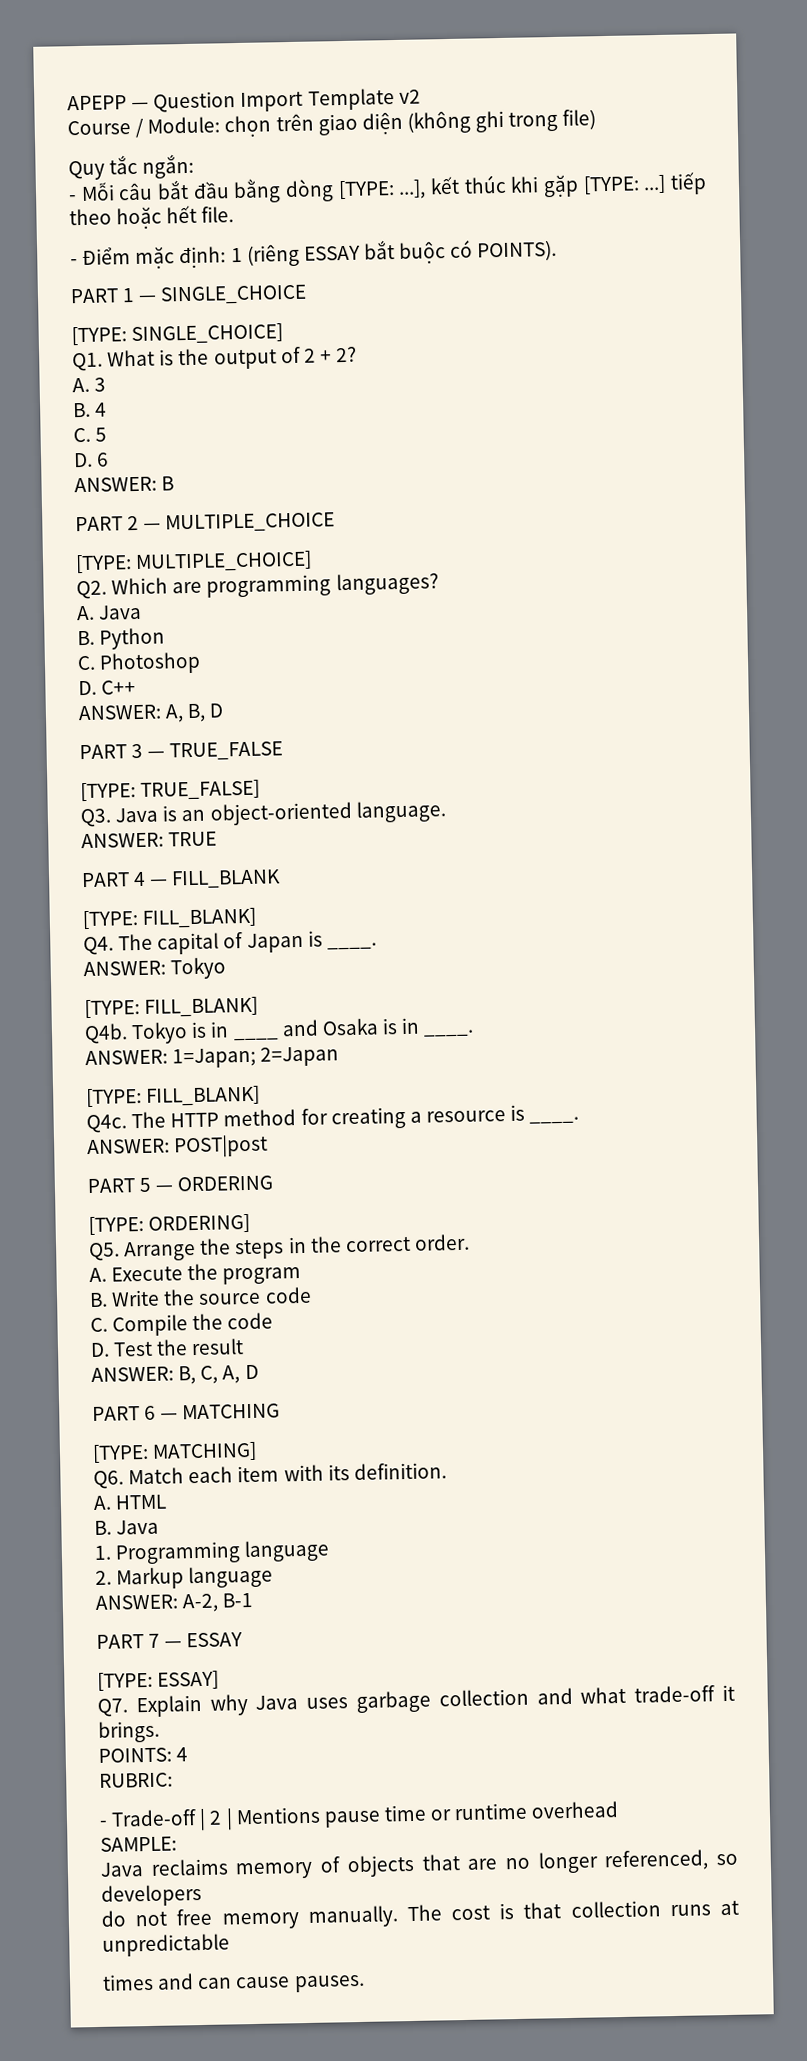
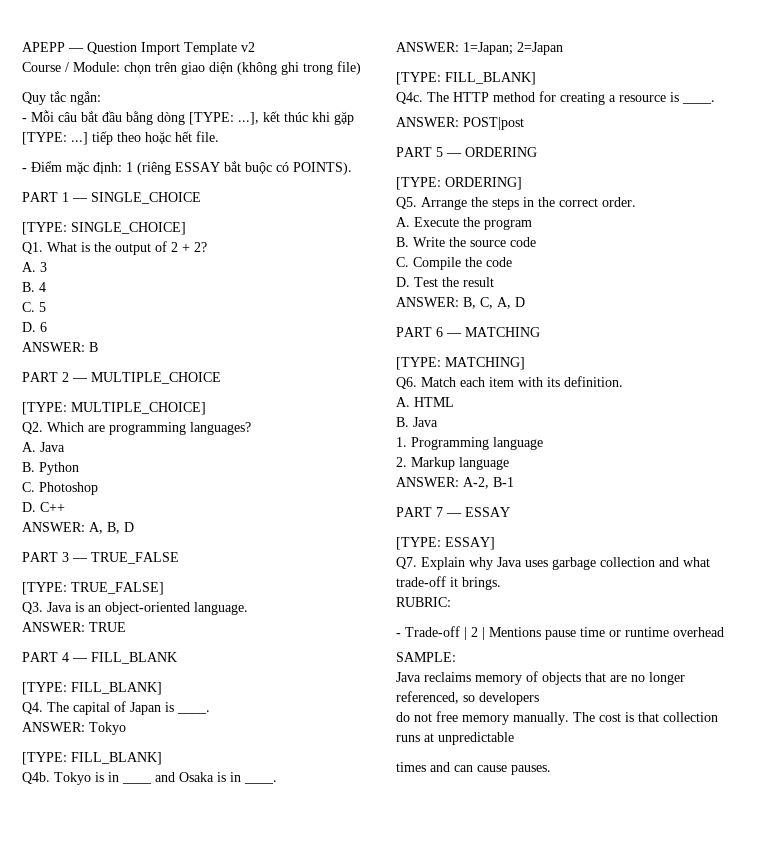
- POINTS: 4

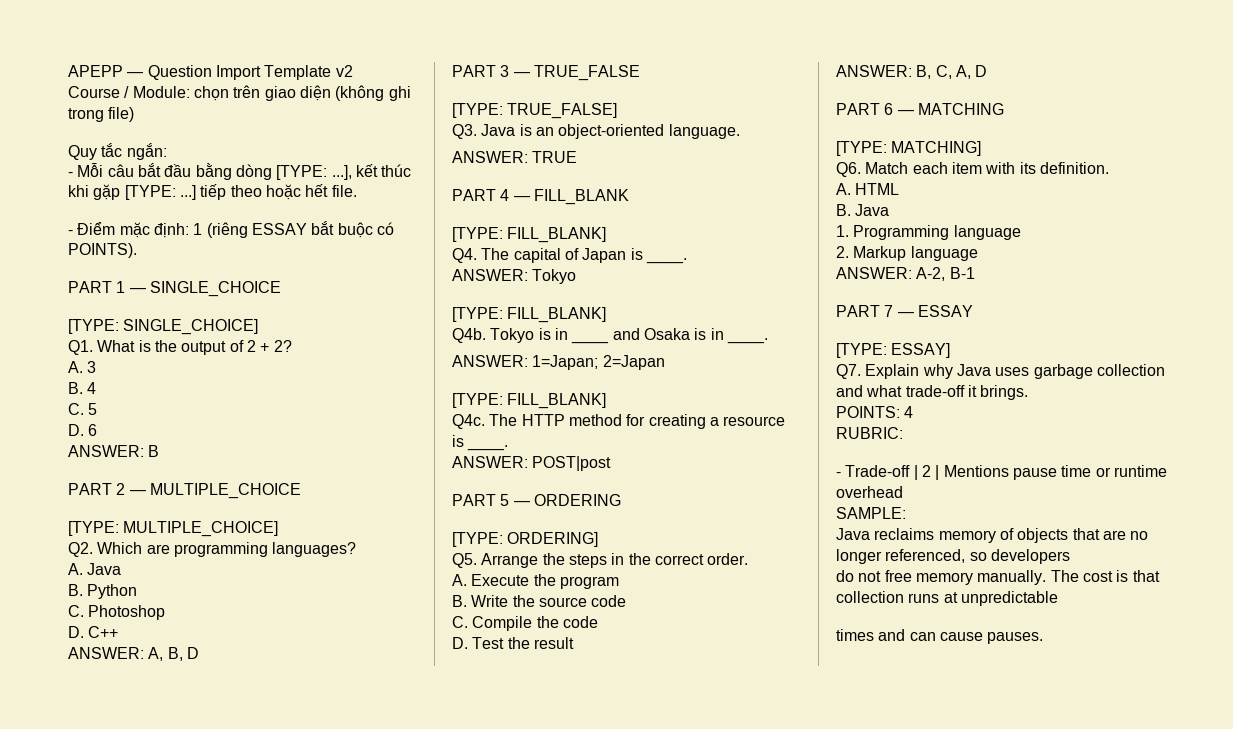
+ POINTS: 4

